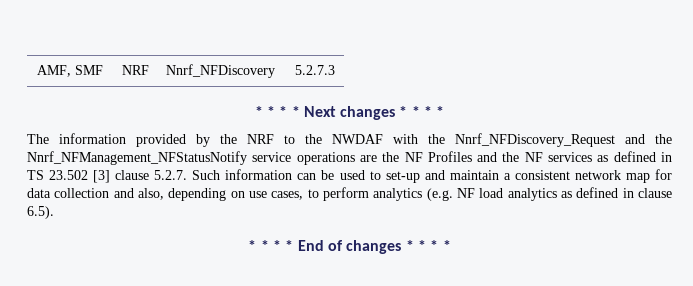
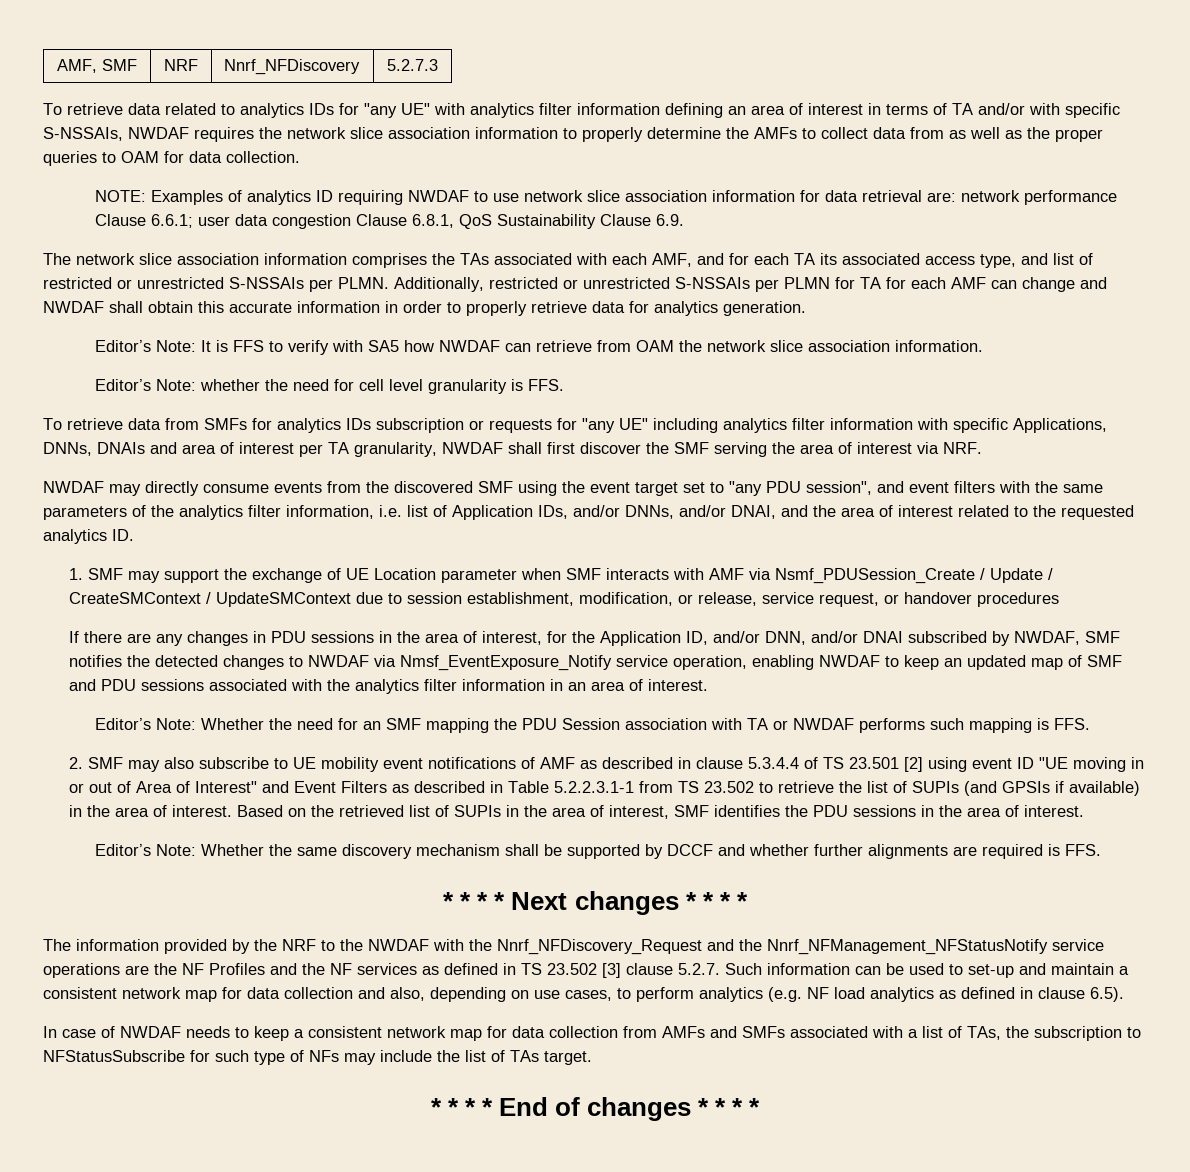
+ To retrieve data related to analytics IDs for "any UE" with analytics filter information defining an area of interest in terms of TA and/or with specific S-NSSAIs, NWDAF requires the network slice association information to properly determine the AMFs to collect data from as well as the proper queries to OAM for data collection.
+ NOTE: Examples of analytics ID requiring NWDAF to use network slice association information for data retrieval are: network performance Clause 6.6.1; user data congestion Clause 6.8.1, QoS Sustainability Clause 6.9.
+ The network slice association information comprises the TAs associated with each AMF, and for each TA its associated access type, and list of restricted or unrestricted S-NSSAIs per PLMN. Additionally, restricted or unrestricted S-NSSAIs per PLMN for TA for each AMF can change and NWDAF shall obtain this accurate information in order to properly retrieve data for analytics generation.
+ Editor’s Note: It is FFS to verify with SA5 how NWDAF can retrieve from OAM the network slice association information.
+ Editor’s Note: whether the need for cell level granularity is FFS.
+ To retrieve data from SMFs for analytics IDs subscription or requests for "any UE" including analytics filter information with specific Applications, DNNs, DNAIs and area of interest per TA granularity, NWDAF shall first discover the SMF serving the area of interest via NRF.
+ NWDAF may directly consume events from the discovered SMF using the event target set to "any PDU session", and event filters with the same parameters of the analytics filter information, i.e. list of Application IDs, and/or DNNs, and/or DNAI, and the area of interest related to the requested analytics ID.
+ 1. SMF may support the exchange of UE Location parameter when SMF interacts with AMF via Nsmf_PDUSession_Create / Update / CreateSMContext / UpdateSMContext due to session establishment, modification, or release, service request, or handover procedures
+ If there are any changes in PDU sessions in the area of interest, for the Application ID, and/or DNN, and/or DNAI subscribed by NWDAF, SMF notifies the detected changes to NWDAF via Nmsf_EventExposure_Notify service operation, enabling NWDAF to keep an updated map of SMF and PDU sessions associated with the analytics filter information in an area of interest.
+ Editor’s Note: Whether the need for an SMF mapping the PDU Session association with TA or NWDAF performs such mapping is FFS.
+ 2. SMF may also subscribe to UE mobility event notifications of AMF as described in clause 5.3.4.4 of TS 23.501 [2] using event ID "UE moving in or out of Area of Interest" and Event Filters as described in Table 5.2.2.3.1-1 from TS 23.502 to retrieve the list of SUPIs (and GPSIs if available) in the area of interest. Based on the retrieved list of SUPIs in the area of interest, SMF identifies the PDU sessions in the area of interest.
+ Editor’s Note: Whether the same discovery mechanism shall be supported by DCCF and whether further alignments are required is FFS.
+ In case of NWDAF needs to keep a consistent network map for data collection from AMFs and SMFs associated with a list of TAs, the subscription to NFStatusSubscribe for such type of NFs may include the list of TAs target.

